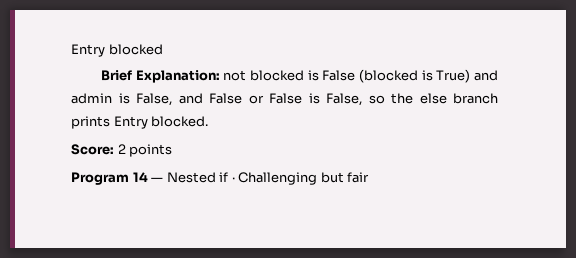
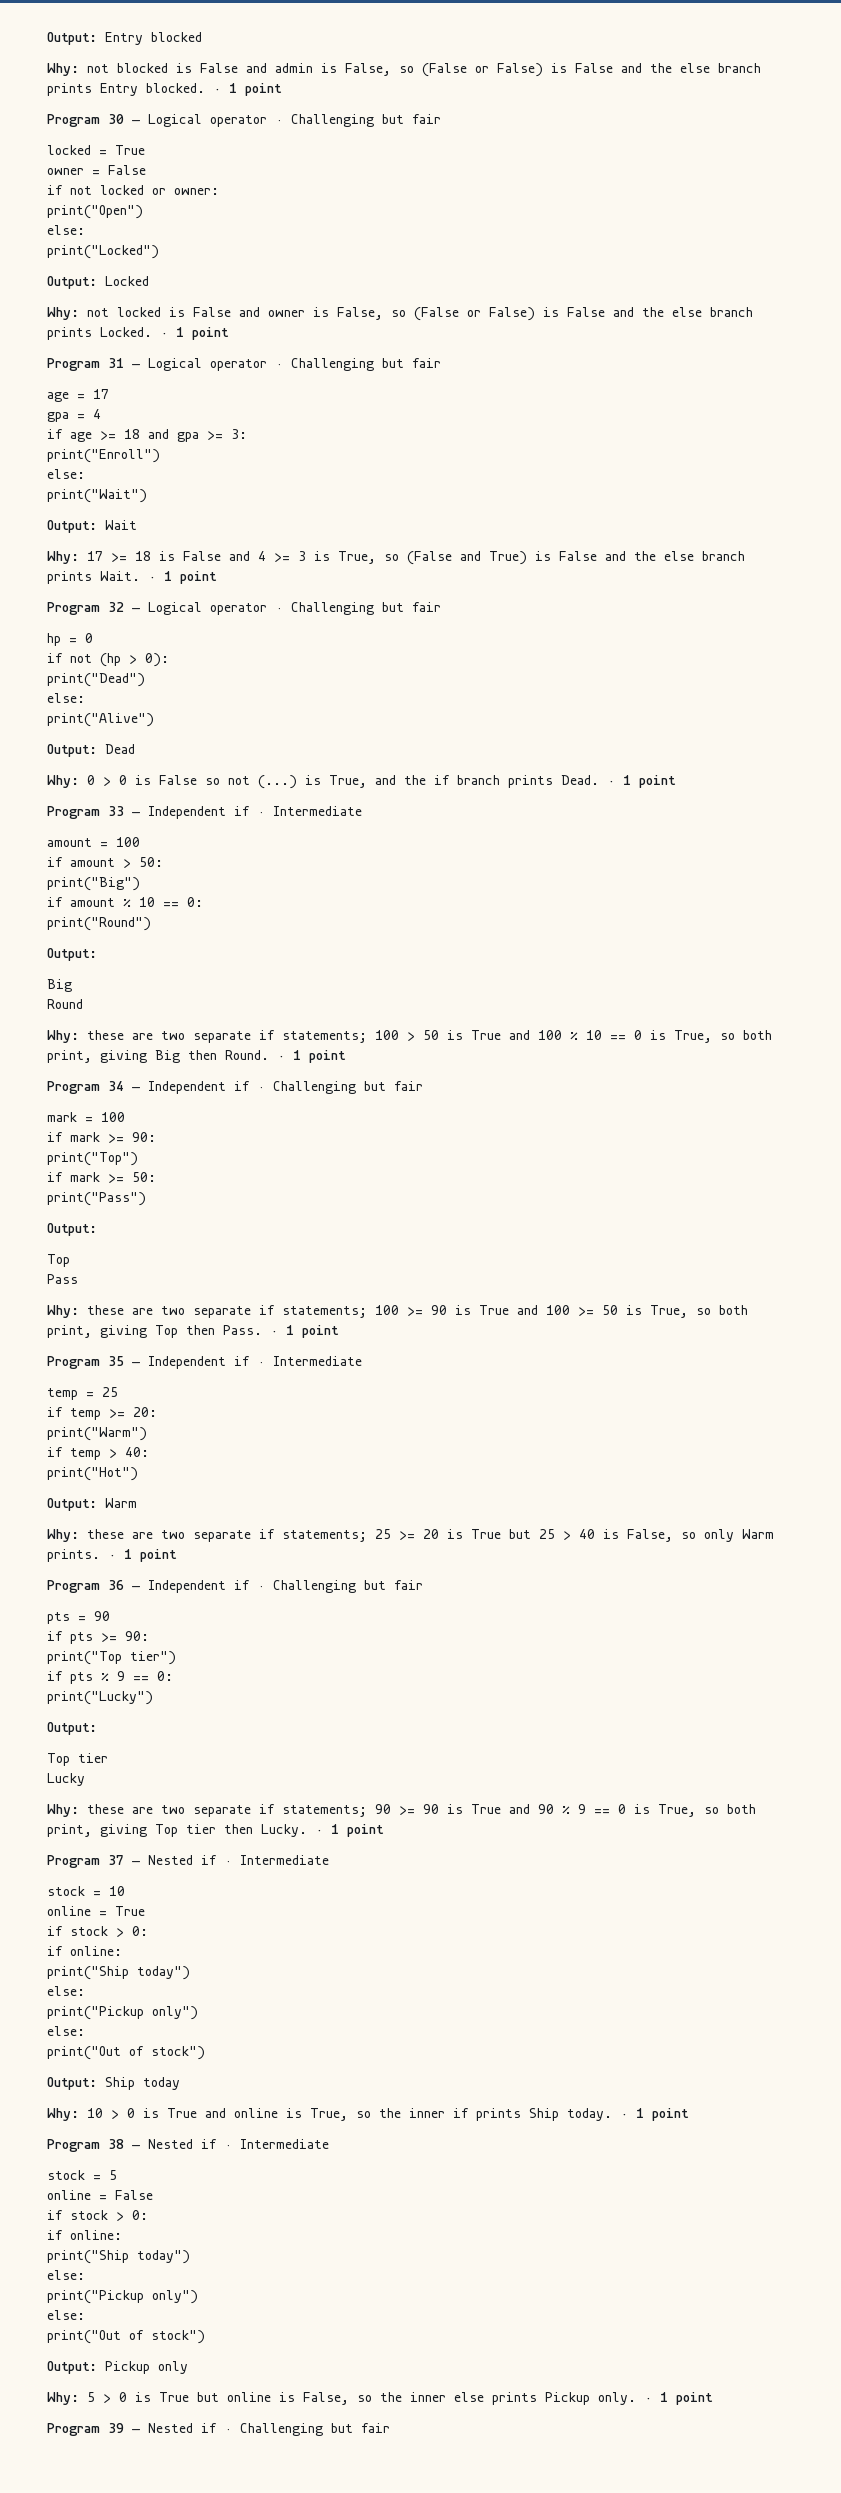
- Entry blocked
+ Output: Entry blocked
- Brief Explanation: not blocked is False (blocked is True) and admin is False, and False or False is False, so the else branch prints Entry blocked.
- Score: 2 points
- Program 14 — Nested if · Challenging but fair
+ Why: not blocked is False and admin is False, so (False or False) is False and the else branch prints Entry blocked. · 1 point
+ Program 30 — Logical operator · Challenging but fair
+ locked = True
+ owner = False
+ if not locked or owner:
+ print("Open")
+ else:
+ print("Locked")
+ Output: Locked
+ Why: not locked is False and owner is False, so (False or False) is False and the else branch prints Locked. · 1 point
+ Program 31 — Logical operator · Challenging but fair
+ age = 17
+ gpa = 4
+ if age >= 18 and gpa >= 3:
+ print("Enroll")
+ else:
+ print("Wait")
+ Output: Wait
+ Why: 17 >= 18 is False and 4 >= 3 is True, so (False and True) is False and the else branch prints Wait. · 1 point
+ Program 32 — Logical operator · Challenging but fair
+ hp = 0
+ if not (hp > 0):
+ print("Dead")
+ else:
+ print("Alive")
+ Output: Dead
+ Why: 0 > 0 is False so not (...) is True, and the if branch prints Dead. · 1 point
+ Program 33 — Independent if · Intermediate
+ amount = 100
+ if amount > 50:
+ print("Big")
+ if amount % 10 == 0:
+ print("Round")
+ Output:
+ Big
+ Round
+ Why: these are two separate if statements; 100 > 50 is True and 100 % 10 == 0 is True, so both print, giving Big then Round. · 1 point
+ Program 34 — Independent if · Challenging but fair
+ mark = 100
+ if mark >= 90:
+ print("Top")
+ if mark >= 50:
+ print("Pass")
+ Output:
+ Top
+ Pass
+ Why: these are two separate if statements; 100 >= 90 is True and 100 >= 50 is True, so both print, giving Top then Pass. · 1 point
+ Program 35 — Independent if · Intermediate
+ temp = 25
+ if temp >= 20:
+ print("Warm")
+ if temp > 40:
+ print("Hot")
+ Output: Warm
+ Why: these are two separate if statements; 25 >= 20 is True but 25 > 40 is False, so only Warm prints. · 1 point
+ Program 36 — Independent if · Challenging but fair
+ pts = 90
+ if pts >= 90:
+ print("Top tier")
+ if pts % 9 == 0:
+ print("Lucky")
+ Output:
+ Top tier
+ Lucky
+ Why: these are two separate if statements; 90 >= 90 is True and 90 % 9 == 0 is True, so both print, giving Top tier then Lucky. · 1 point
+ Program 37 — Nested if · Intermediate
+ stock = 10
+ online = True
+ if stock > 0:
+ if online:
+ print("Ship today")
+ else:
+ print("Pickup only")
+ else:
+ print("Out of stock")
+ Output: Ship today
+ Why: 10 > 0 is True and online is True, so the inner if prints Ship today. · 1 point
+ Program 38 — Nested if · Intermediate
+ stock = 5
+ online = False
+ if stock > 0:
+ if online:
+ print("Ship today")
+ else:
+ print("Pickup only")
+ else:
+ print("Out of stock")
+ Output: Pickup only
+ Why: 5 > 0 is True but online is False, so the inner else prints Pickup only. · 1 point
+ Program 39 — Nested if · Challenging but fair

